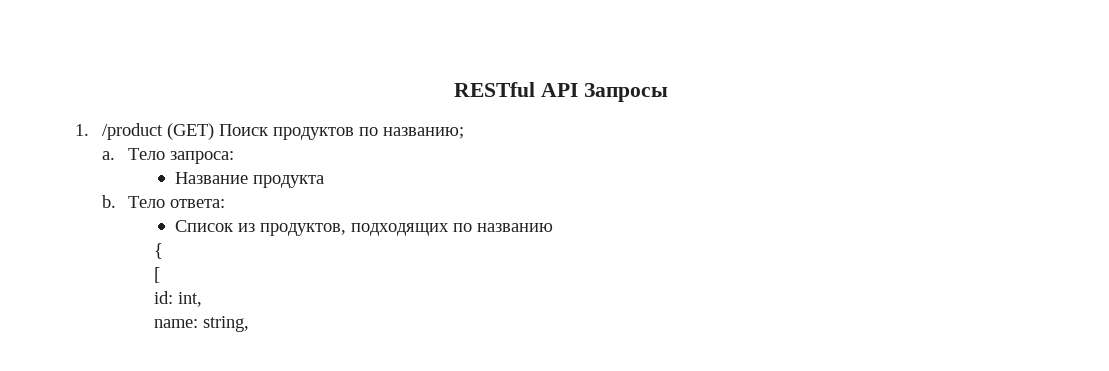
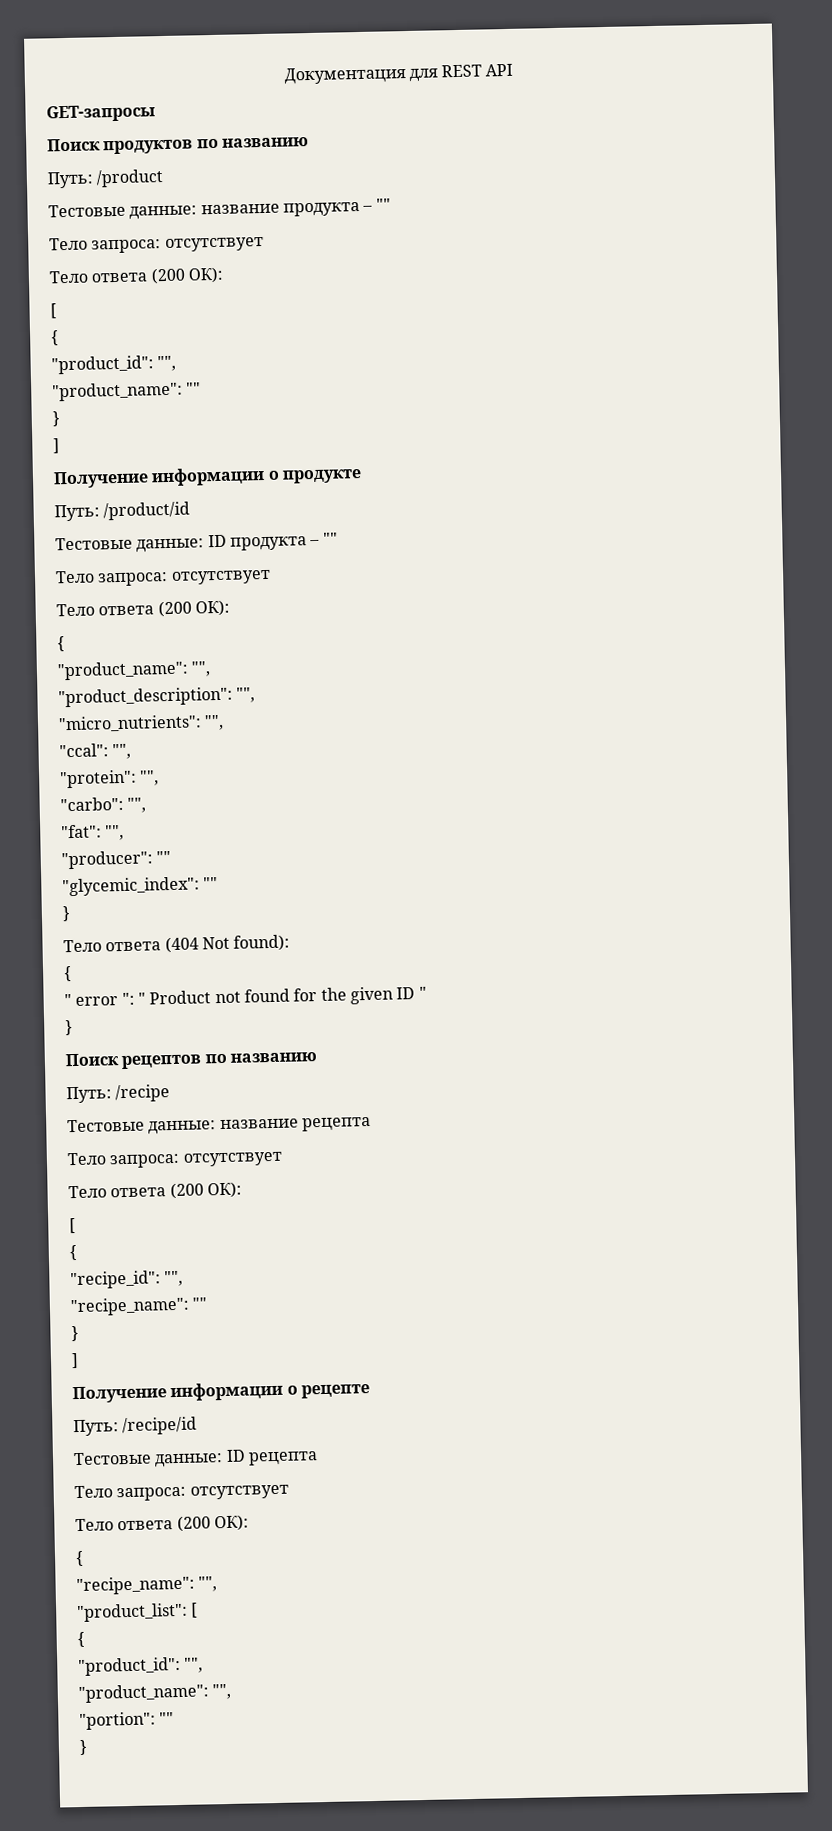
- RESTful API Запросы
- 1. /product (GET) Поиск продуктов по названию;
- a. Тело запроса:
- Название продукта
- b. Тело ответа:
- Список из продуктов, подходящих по названию
+ Документация для REST API
+ GET-запросы
+ Поиск продуктов по названию
+ Путь: /product
+ Тестовые данные: название продукта – ""
+ Тело запроса: отсутствует
+ Тело ответа (200 ОК):
+ [
  {
+ "product_id": "",
+ "product_name": ""
+ }
+ ]
+ Получение информации о продукте
+ Путь: /product/id
+ Тестовые данные: ID продукта – ""
+ Тело запроса: отсутствует
+ Тело ответа (200 ОК):
+ {
+ "product_name": "",
+ "product_description": "",
+ "micro_nutrients": "",
+ "ccal": "",
+ "protein": "",
+ "carbo": "",
+ "fat": "",
+ "producer": ""
+ "glycemic_index": ""
+ }
+ Тело ответа (404 Not found):
+ {
+ " error ": " Product not found for the given ID "
+ }
+ Поиск рецептов по названию
+ Путь: /recipe
+ Тестовые данные: название рецепта
+ Тело запроса: отсутствует
+ Тело ответа (200 ОК):
  [
- id: int,
- name: string,
+ {
+ "recipe_id": "",
+ "recipe_name": ""
+ }
+ ]
+ Получение информации о рецепте
+ Путь: /recipe/id
+ Тестовые данные: ID рецепта
+ Тело запроса: отсутствует
+ Тело ответа (200 ОК):
+ {
+ "recipe_name": "",
+ "product_list": [
+ {
+ "product_id": "",
+ "product_name": "",
+ "portion": ""
+ }

